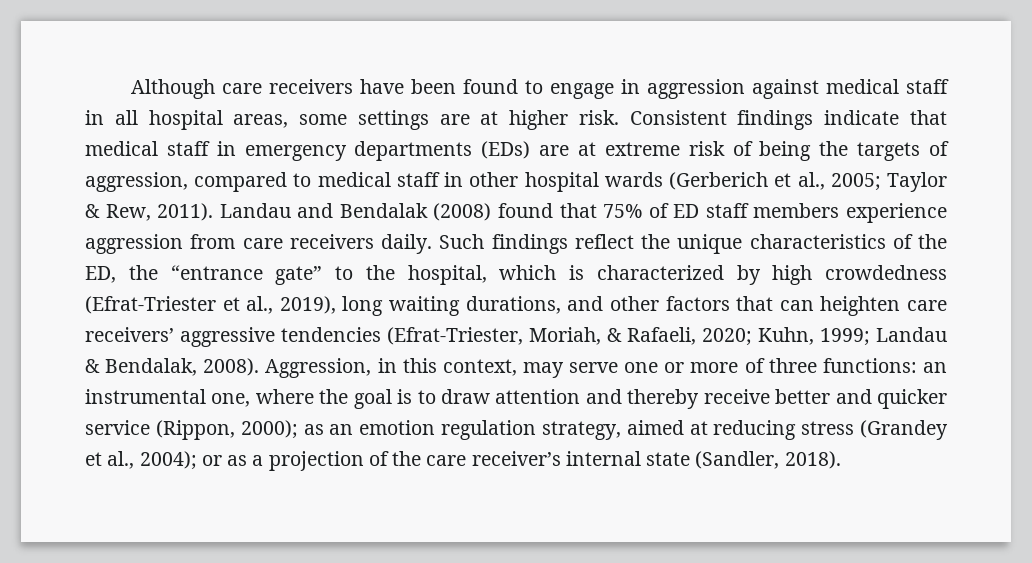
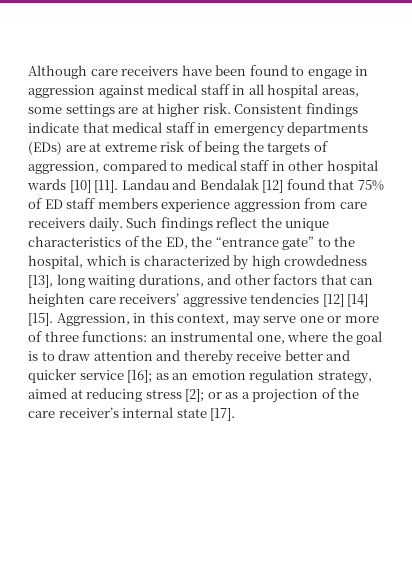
- Consistent findings indicate that medical staff in emergency departments (EDs) are at extreme risk of being the targets of aggression, compared to medical staff in other hospital wards (Gerberich et al., 2005; Taylor & Rew, 2011).
+ Consistent findings indicate that medical staff in emergency departments (EDs) are at extreme risk of being the targets of aggression, compared to medical staff in other hospital wards [10] [11].
- Landau and Bendalak (2008) found that 75% of ED staff members experience aggression from care receivers daily.
+ Landau and Bendalak [12] found that 75% of ED staff members experience aggression from care receivers daily.
- Such findings reflect the unique characteristics of the ED, the “entrance gate” to the hospital, which is characterized by high crowdedness (Efrat-Triester et al., 2019), long waiting durations, and other factors that can heighten care receivers’ aggressive tendencies (Efrat-Triester, Moriah, & Rafaeli, 2020; Kuhn, 1999; Landau & Bendalak, 2008).
+ Such findings reflect the unique characteristics of the ED, the “entrance gate” to the hospital, which is characterized by high crowdedness [13], long waiting durations, and other factors that can heighten care receivers’ aggressive tendencies [12] [14] [15].
- Aggression, in this context, may serve one or more of three functions: an instrumental one, where the goal is to draw attention and thereby receive better and quicker service (Rippon, 2000); as an emotion regulation strategy, aimed at reducing stress (Grandey et al., 2004); or as a projection of the care receiver’s internal state (Sandler, 2018).
+ Aggression, in this context, may serve one or more of three functions: an instrumental one, where the goal is to draw attention and thereby receive better and quicker service [16]; as an emotion regulation strategy, aimed at reducing stress [2]; or as a projection of the care receiver’s internal state [17].

